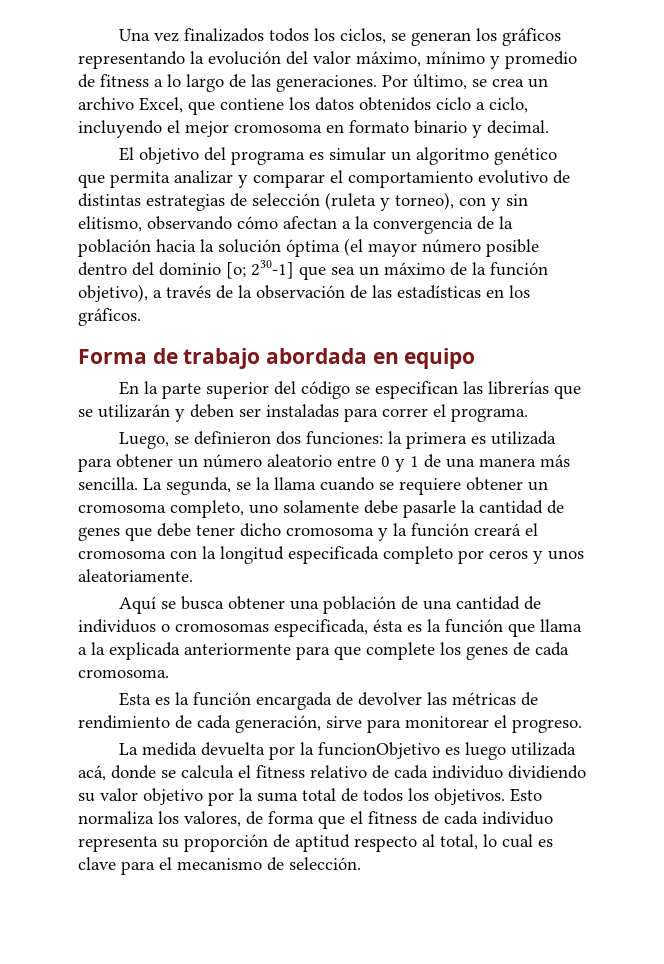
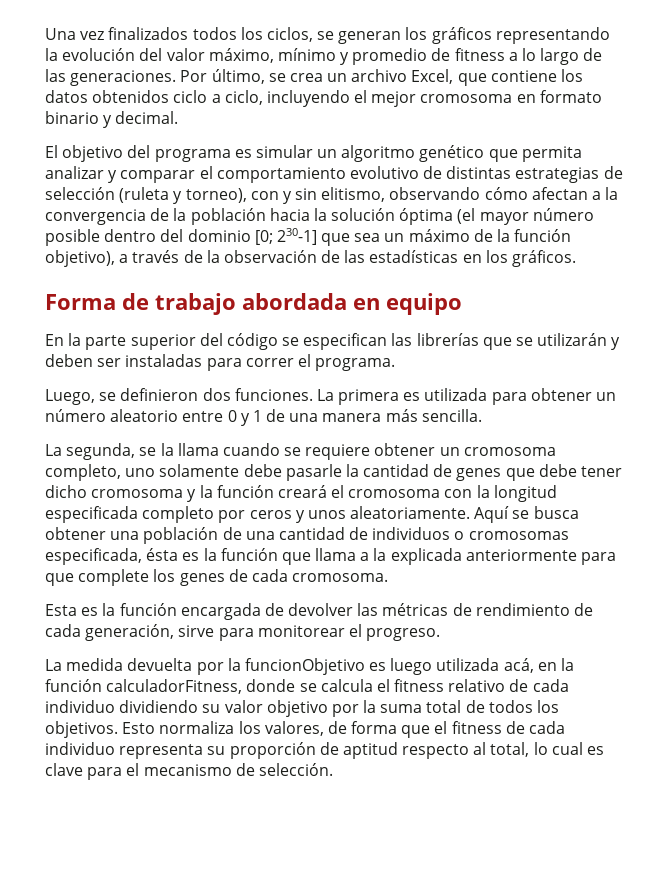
- El objetivo del programa es simular un algoritmo genético que permita analizar y comparar el comportamiento evolutivo de distintas estrategias de selección (ruleta y torneo), con y sin elitismo, observando cómo afectan a la convergencia de la población hacia la solución óptima (el mayor número posible dentro del dominio [o;
+ El objetivo del programa es simular un algoritmo genético que permita analizar y comparar el comportamiento evolutivo de distintas estrategias de selección (ruleta y torneo), con y sin elitismo, observando cómo afectan a la convergencia de la población hacia la solución óptima (el mayor número posible dentro del dominio [0;
- Luego, se definieron dos funciones: la primera es utilizada para obtener un número aleatorio entre 0 y 1 de una manera más sencilla. La segunda, se la llama cuando se requiere obtener un cromosoma completo, uno solamente debe pasarle la cantidad de genes que debe tener dicho cromosoma y la función creará el cromosoma con la longitud especificada completo por ceros y unos aleatoriamente.
- Aquí se busca obtener una población de una cantidad de individuos o cromosomas especificada, ésta es la función que llama a la explicada anteriormente para que complete los genes de cada cromosoma.
+ Luego, se definieron dos funciones. La primera es utilizada para obtener un número aleatorio entre 0 y 1 de una manera más sencilla.
+ La segunda, se la llama cuando se requiere obtener un cromosoma completo, uno solamente debe pasarle la cantidad de genes que debe tener dicho cromosoma y la función creará el cromosoma con la longitud especificada completo por ceros y unos aleatoriamente. Aquí se busca obtener una población de una cantidad de individuos o cromosomas especificada, ésta es la función que llama a la explicada anteriormente para que complete los genes de cada cromosoma.
- La medida devuelta por la funcionObjetivo es luego utilizada acá, donde se calcula el fitness relativo de cada individuo dividiendo su valor objetivo por la suma total de todos los objetivos.
+ La medida devuelta por la funcionObjetivo es luego utilizada acá, en la función calculadorFitness, donde se calcula el fitness relativo de cada individuo dividiendo su valor objetivo por la suma total de todos los objetivos.

